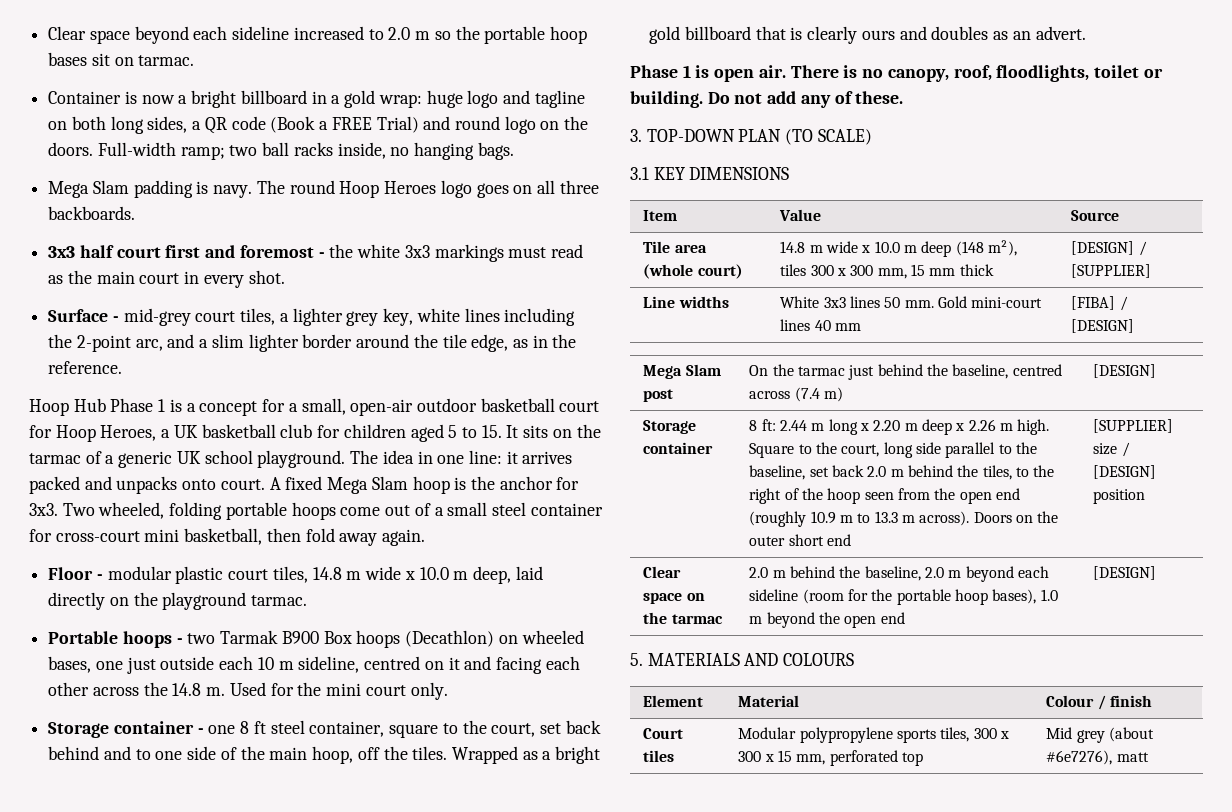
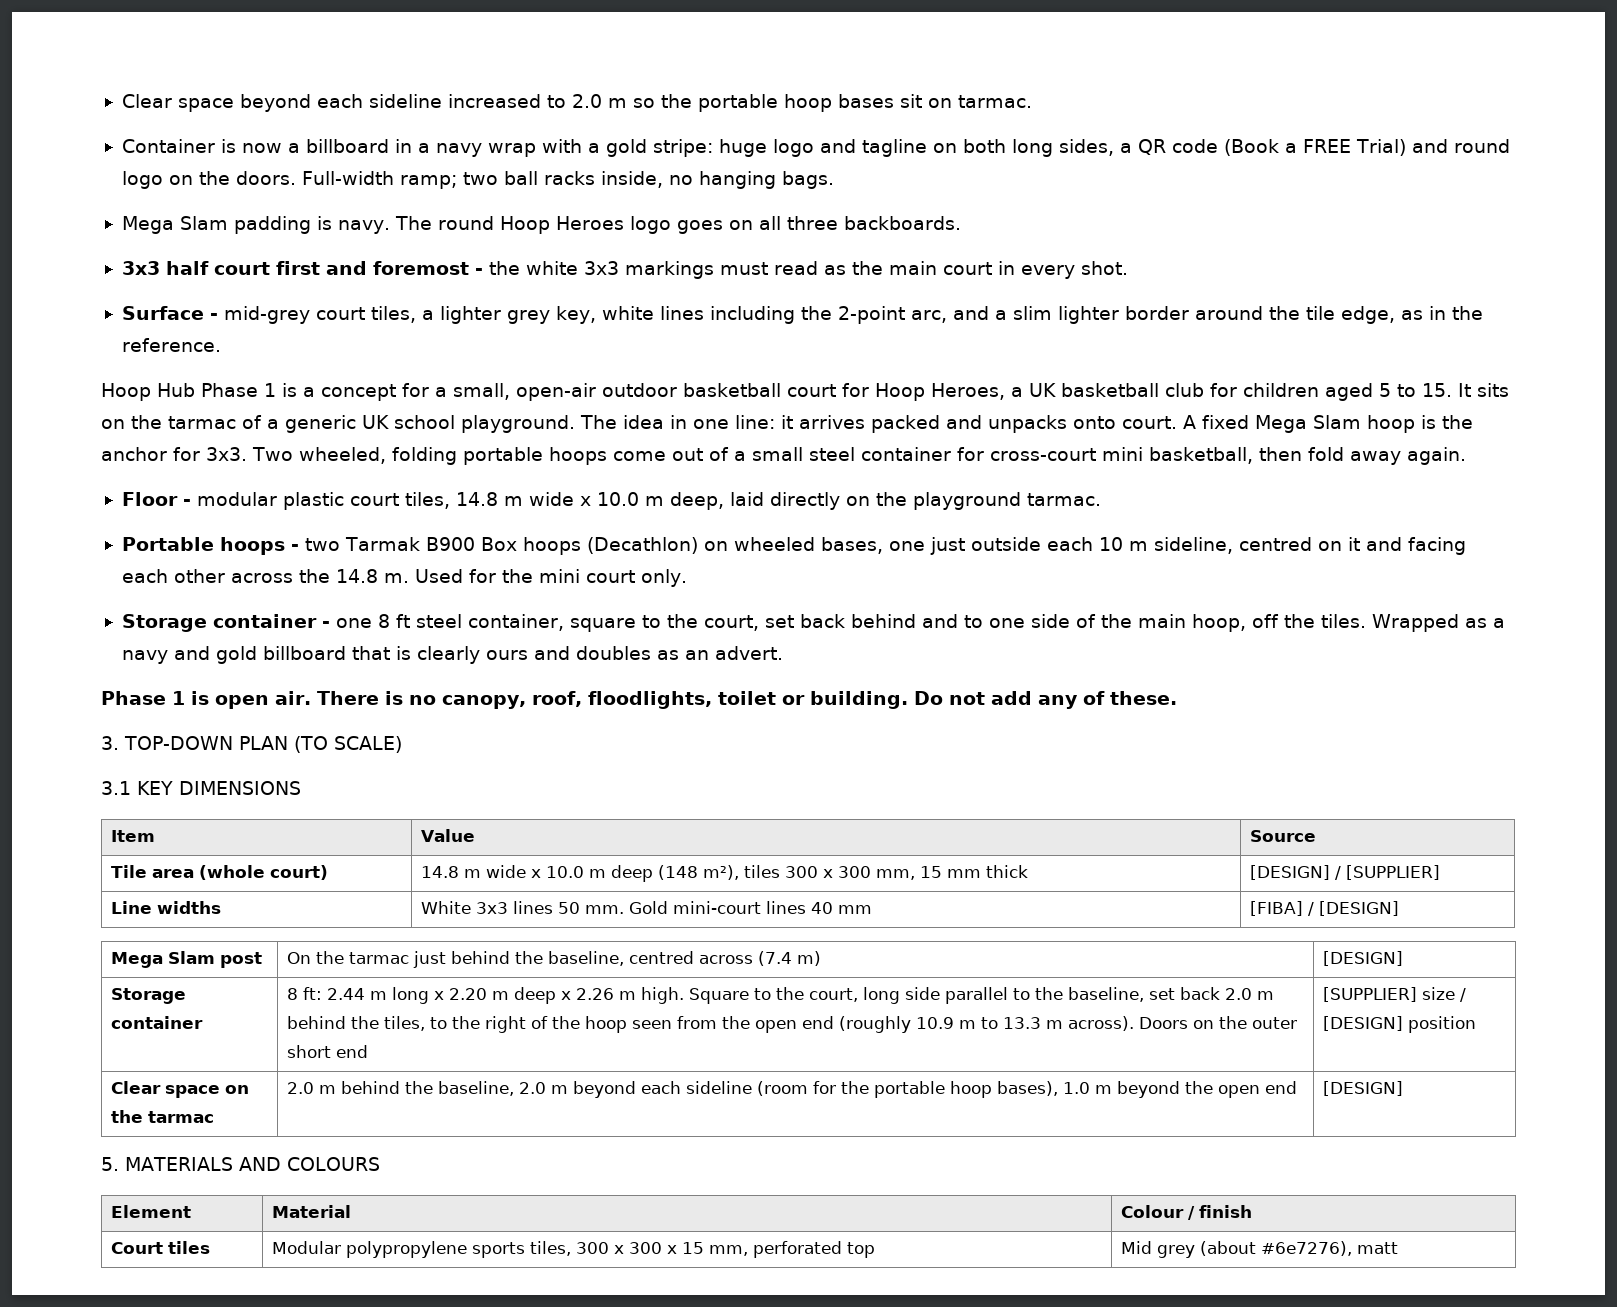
- Container is now a bright billboard in a gold wrap: huge logo and tagline on both long sides, a QR code (Book a FREE Trial) and round logo on the doors.
+ Container is now a billboard in a navy wrap with a gold stripe: huge logo and tagline on both long sides, a QR code (Book a FREE Trial) and round logo on the doors.
- Wrapped as a bright gold billboard that is clearly ours and doubles as an advert.
+ Wrapped as a navy and gold billboard that is clearly ours and doubles as an advert.

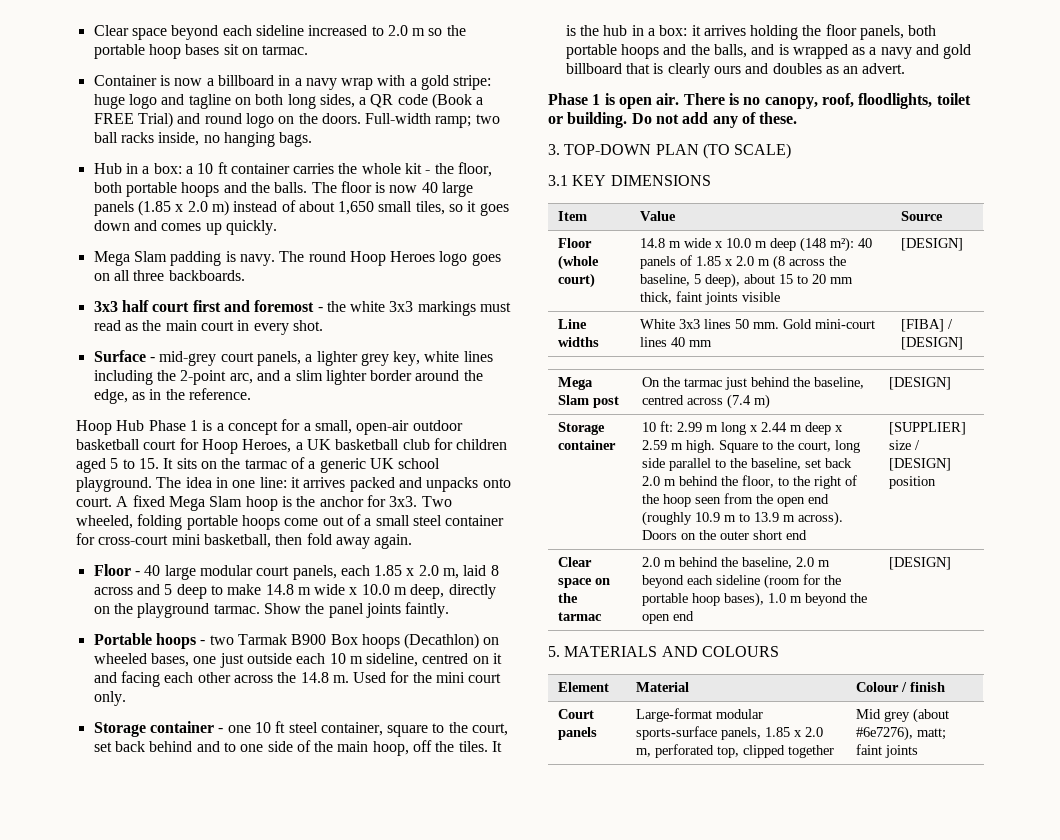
+ Hub in a box: a 10 ft container carries the whole kit - the floor, both portable hoops and the balls. The floor is now 40 large panels (1.85 x 2.0 m) instead of about 1,650 small tiles, so it goes down and comes up quickly.
- Surface - mid-grey court tiles, a lighter grey key, white lines including the 2-point arc, and a slim lighter border around the tile edge, as in the reference.
+ Surface - mid-grey court panels, a lighter grey key, white lines including the 2-point arc, and a slim lighter border around the edge, as in the reference.
- Floor - modular plastic court tiles, 14.8 m wide x 10.0 m deep, laid directly on the playground tarmac.
+ Floor - 40 large modular court panels, each 1.85 x 2.0 m, laid 8 across and 5 deep to make 14.8 m wide x 10.0 m deep, directly on the playground tarmac. Show the panel joints faintly.
- Storage container - one 8 ft steel container, square to the court, set back behind and to one side of the main hoop, off the tiles.
+ Storage container - one 10 ft steel container, square to the court, set back behind and to one side of the main hoop, off the tiles.
- Wrapped as a navy and gold billboard that is clearly ours and doubles as an advert.
+ It is the hub in a box: it arrives holding the floor panels, both portable hoops and the balls, and is wrapped as a navy and gold billboard that is clearly ours and doubles as an advert.
- Tile area (whole court) | 14.8 m wide x 10.0 m deep (148 m²), tiles 300 x 300 mm, 15 mm thick | [DESIGN] / [SUPPLIER]
+ Floor (whole court) | 14.8 m wide x 10.0 m deep (148 m²): 40 panels of 1.85 x 2.0 m (8 across the baseline, 5 deep), about 15 to 20 mm thick, faint joints visible | [DESIGN]
- 8 ft: 2.44 m long x 2.20 m deep x 2.26 m high.
+ 10 ft: 2.99 m long x 2.44 m deep x 2.59 m high.
- Square to the court, long side parallel to the baseline, set back 2.0 m behind the tiles, to the right of the hoop seen from the open end (roughly 10.9 m to 13.3 m across).
+ Square to the court, long side parallel to the baseline, set back 2.0 m behind the floor, to the right of the hoop seen from the open end (roughly 10.9 m to 13.9 m across).
- Court tiles | Modular polypropylene sports tiles, 300 x 300 x 15 mm, perforated top | Mid grey (about #6e7276), matt
+ Court panels | Large-format modular sports-surface panels, 1.85 x 2.0 m, perforated top, clipped together | Mid grey (about #6e7276), matt; faint joints

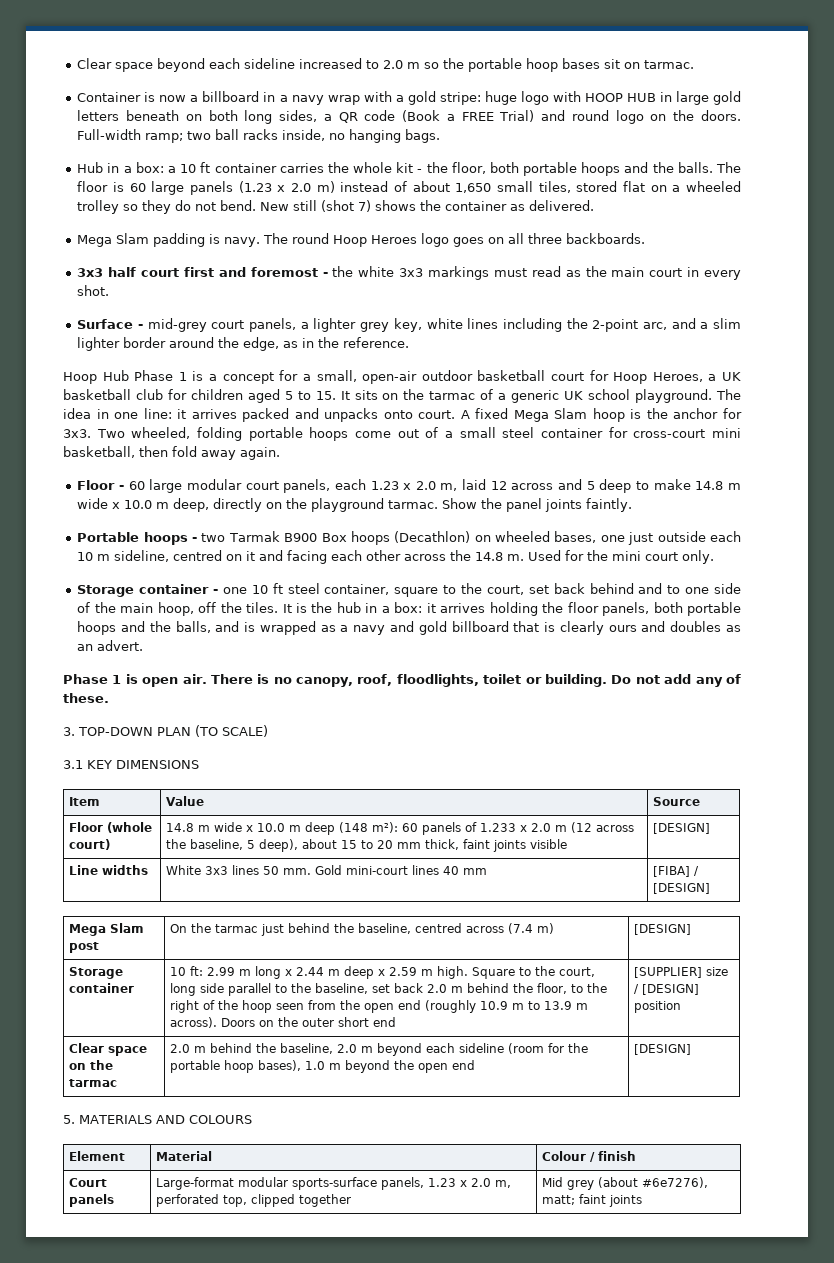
- Container is now a billboard in a navy wrap with a gold stripe: huge logo and tagline on both long sides, a QR code (Book a FREE Trial) and round logo on the doors.
+ Container is now a billboard in a navy wrap with a gold stripe: huge logo with HOOP HUB in large gold letters beneath on both long sides, a QR code (Book a FREE Trial) and round logo on the doors.
- The floor is now 40 large panels (1.85 x 2.0 m) instead of about 1,650 small tiles, so it goes down and comes up quickly.
+ The floor is 60 large panels (1.23 x 2.0 m) instead of about 1,650 small tiles, stored flat on a wheeled trolley so they do not bend. New still (shot 7) shows the container as delivered.
- Floor - 40 large modular court panels, each 1.85 x 2.0 m, laid 8 across and 5 deep to make 14.8 m wide x 10.0 m deep, directly on the playground tarmac.
+ Floor - 60 large modular court panels, each 1.23 x 2.0 m, laid 12 across and 5 deep to make 14.8 m wide x 10.0 m deep, directly on the playground tarmac.
- Floor (whole court) | 14.8 m wide x 10.0 m deep (148 m²): 40 panels of 1.85 x 2.0 m (8 across the baseline, 5 deep), about 15 to 20 mm thick, faint joints visible | [DESIGN]
+ Floor (whole court) | 14.8 m wide x 10.0 m deep (148 m²): 60 panels of 1.233 x 2.0 m (12 across the baseline, 5 deep), about 15 to 20 mm thick, faint joints visible | [DESIGN]
- Court panels | Large-format modular sports-surface panels, 1.85 x 2.0 m, perforated top, clipped together | Mid grey (about #6e7276), matt; faint joints
+ Court panels | Large-format modular sports-surface panels, 1.23 x 2.0 m, perforated top, clipped together | Mid grey (about #6e7276), matt; faint joints

